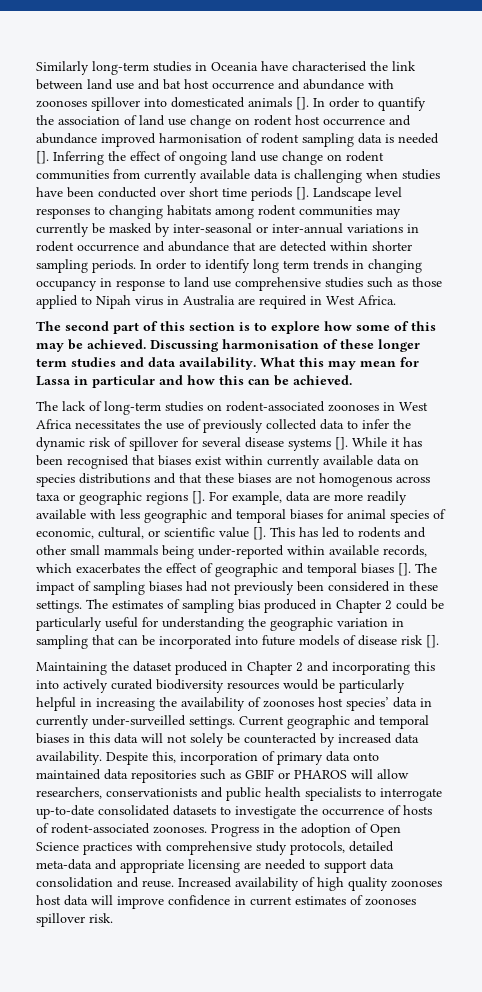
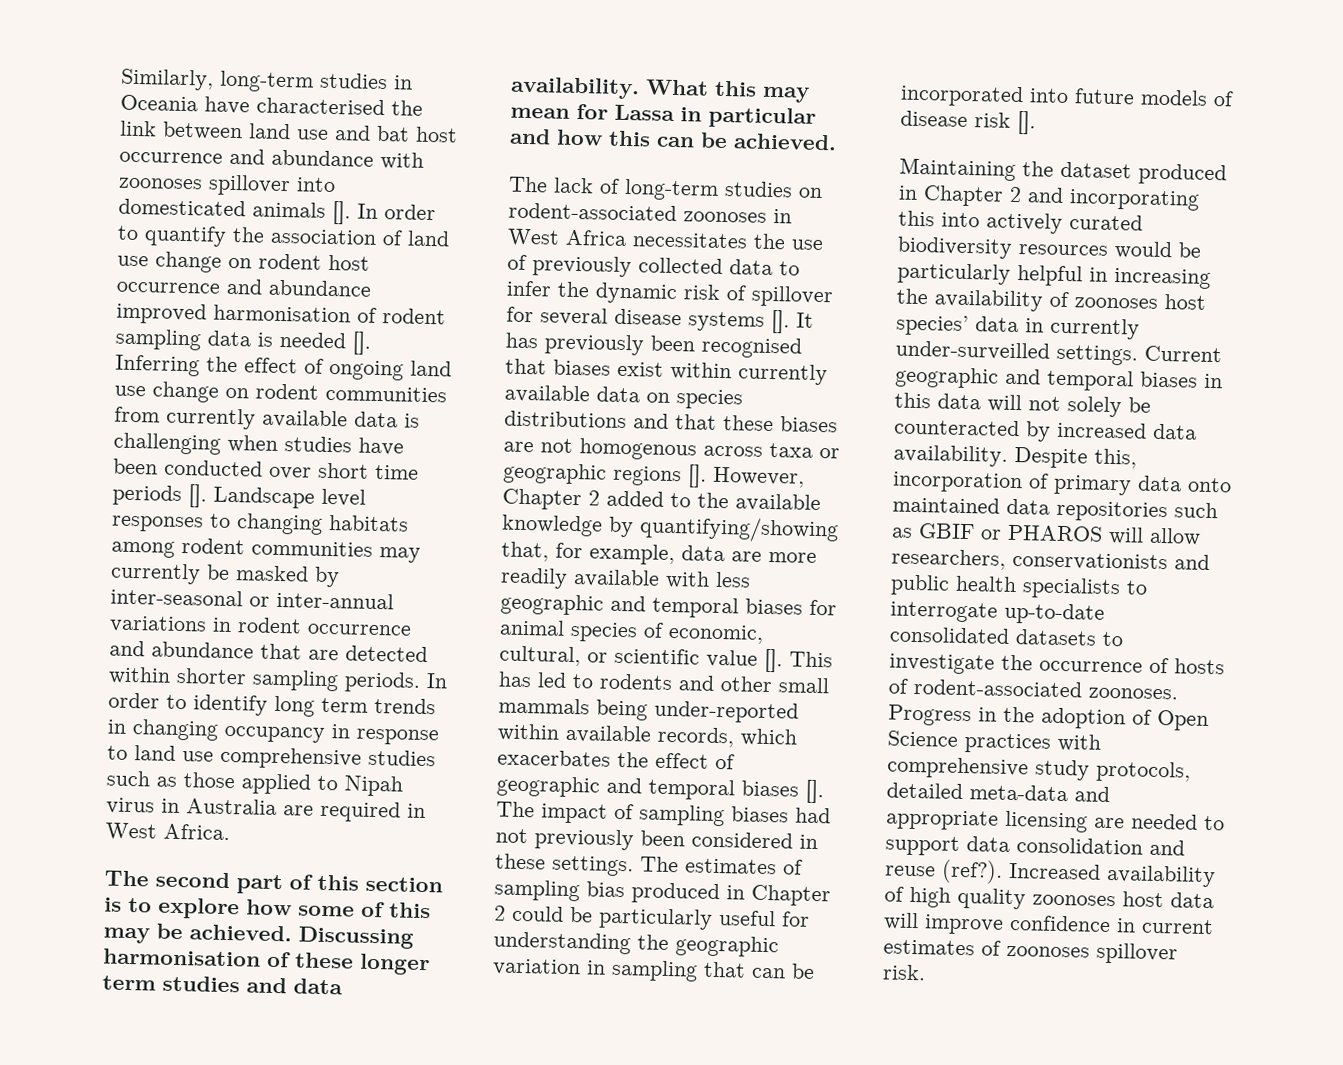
- Similarly long-term studies in Oceania have characterised the link between land use and bat host occurrence and abundance with zoonoses spillover into domesticated animals [].
+ Similarly, long-term studies in Oceania have characterised the link between land use and bat host occurrence and abundance with zoonoses spillover into domesticated animals [].
- While it has been recognised that biases exist within currently available data on species distributions and that these biases are not homogenous across taxa or geographic regions [].
+ It has previously been recognised that biases exist within currently available data on species distributions and that these biases are not homogenous across taxa or geographic regions [].
- For example, data are more readily available with less geographic and temporal biases for animal species of economic, cultural, or scientific value [].
+ However, Chapter 2 added to the available knowledge by quantifying/showing that, for example, data are more readily available with less geographic and temporal biases for animal species of economic, cultural, or scientific value [].
- Progress in the adoption of Open Science practices with comprehensive study protocols, detailed meta-data and appropriate licensing are needed to support data consolidation and reuse.
+ Progress in the adoption of Open Science practices with comprehensive study protocols, detailed meta-data and appropriate licensing are needed to support data consolidation and reuse (ref?).

